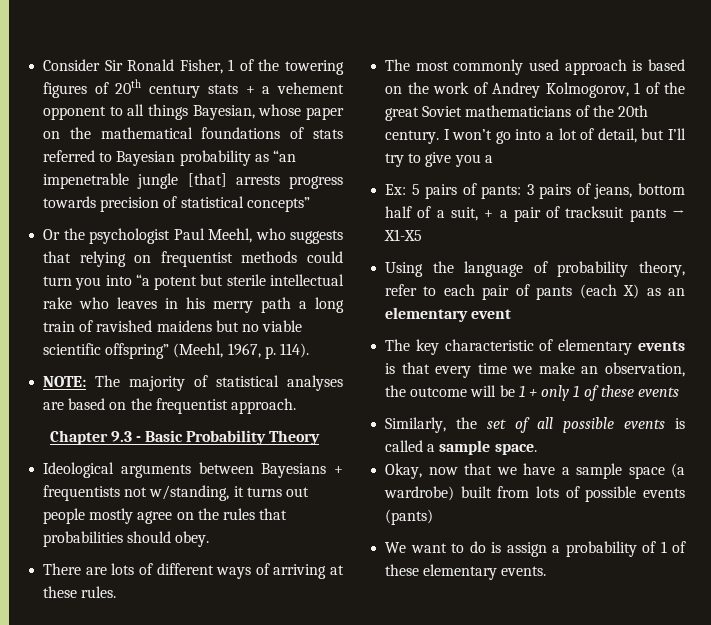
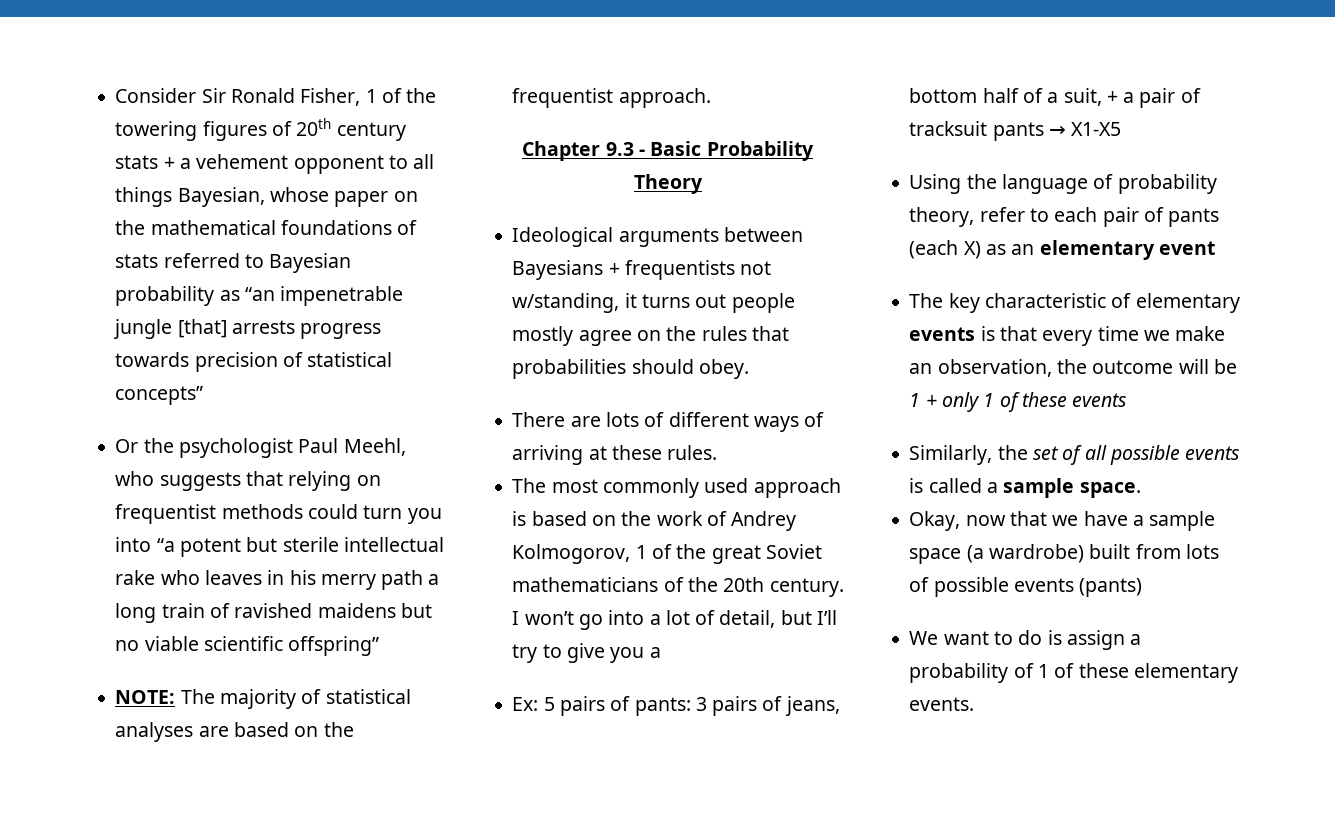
- Or the psychologist Paul Meehl, who suggests that relying on frequentist methods could turn you into “a potent but sterile intellectual rake who leaves in his merry path a long train of ravished maidens but no viable scientific offspring” (Meehl, 1967, p. 114).
+ Or the psychologist Paul Meehl, who suggests that relying on frequentist methods could turn you into “a potent but sterile intellectual rake who leaves in his merry path a long train of ravished maidens but no viable scientific offspring”

